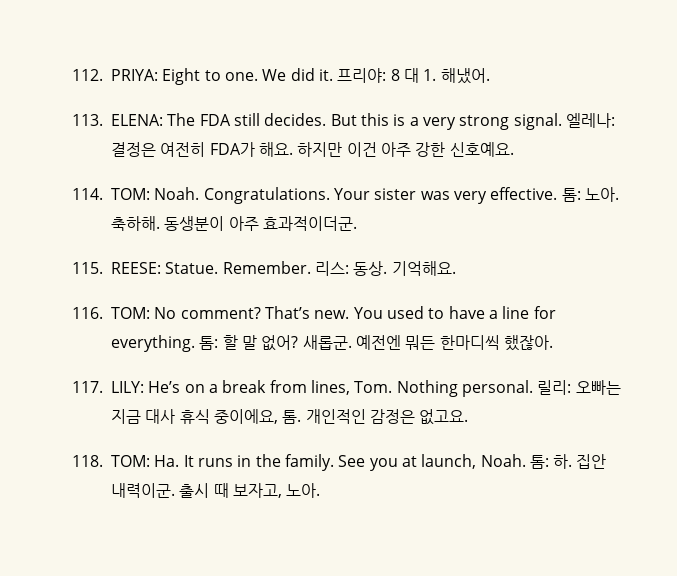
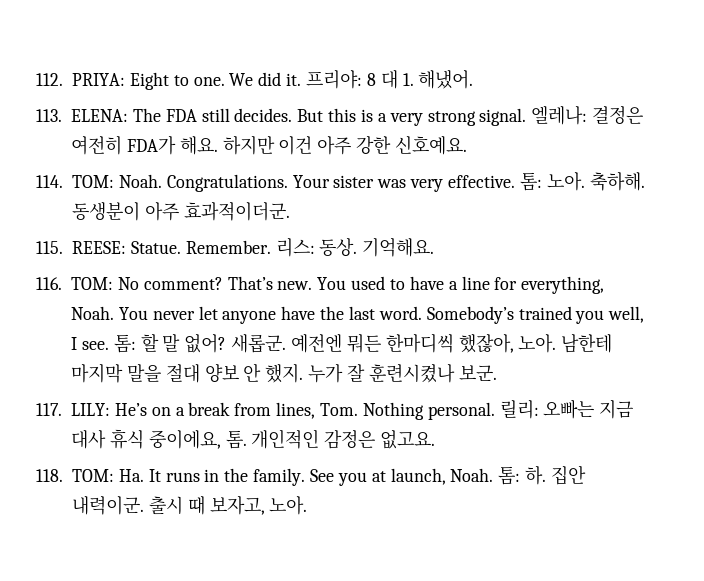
- You used to have a line for everything.
+ You used to have a line for everything, Noah. You never let anyone have the last word. Somebody’s trained you well, I see.
- 예전엔 뭐든 한마디씩 했잖아.
+ 예전엔 뭐든 한마디씩 했잖아, 노아. 남한테 마지막 말을 절대 양보 안 했지. 누가 잘 훈련시켰나 보군.

